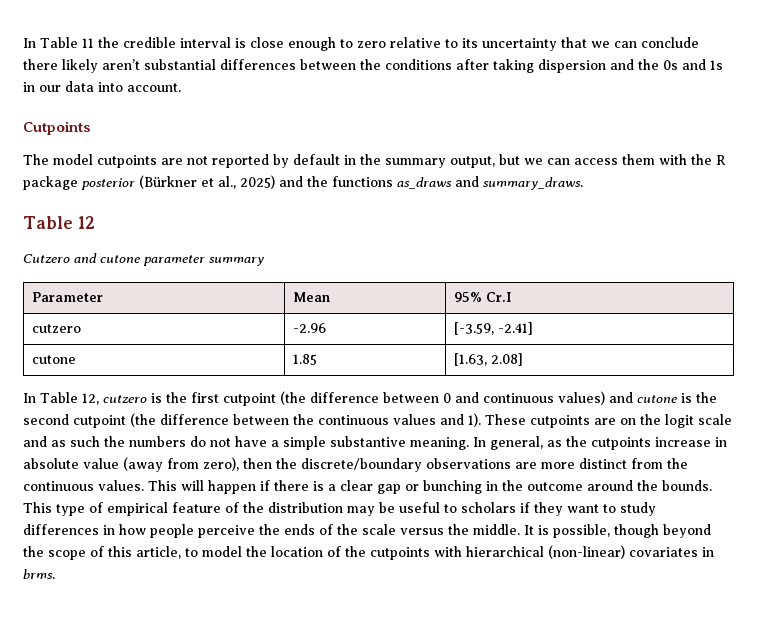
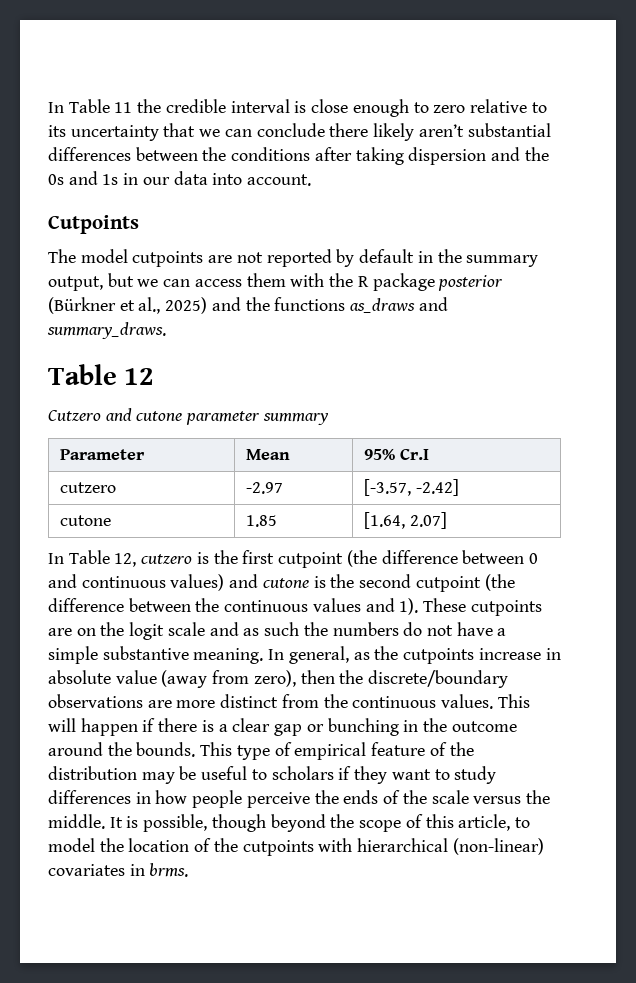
- cutzero | -2.96 | [-3.59, -2.41]
+ cutzero | -2.97 | [-3.57, -2.42]
- cutone | 1.85 | [1.63, 2.08]
+ cutone | 1.85 | [1.64, 2.07]

